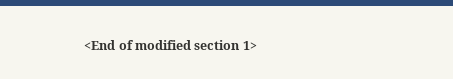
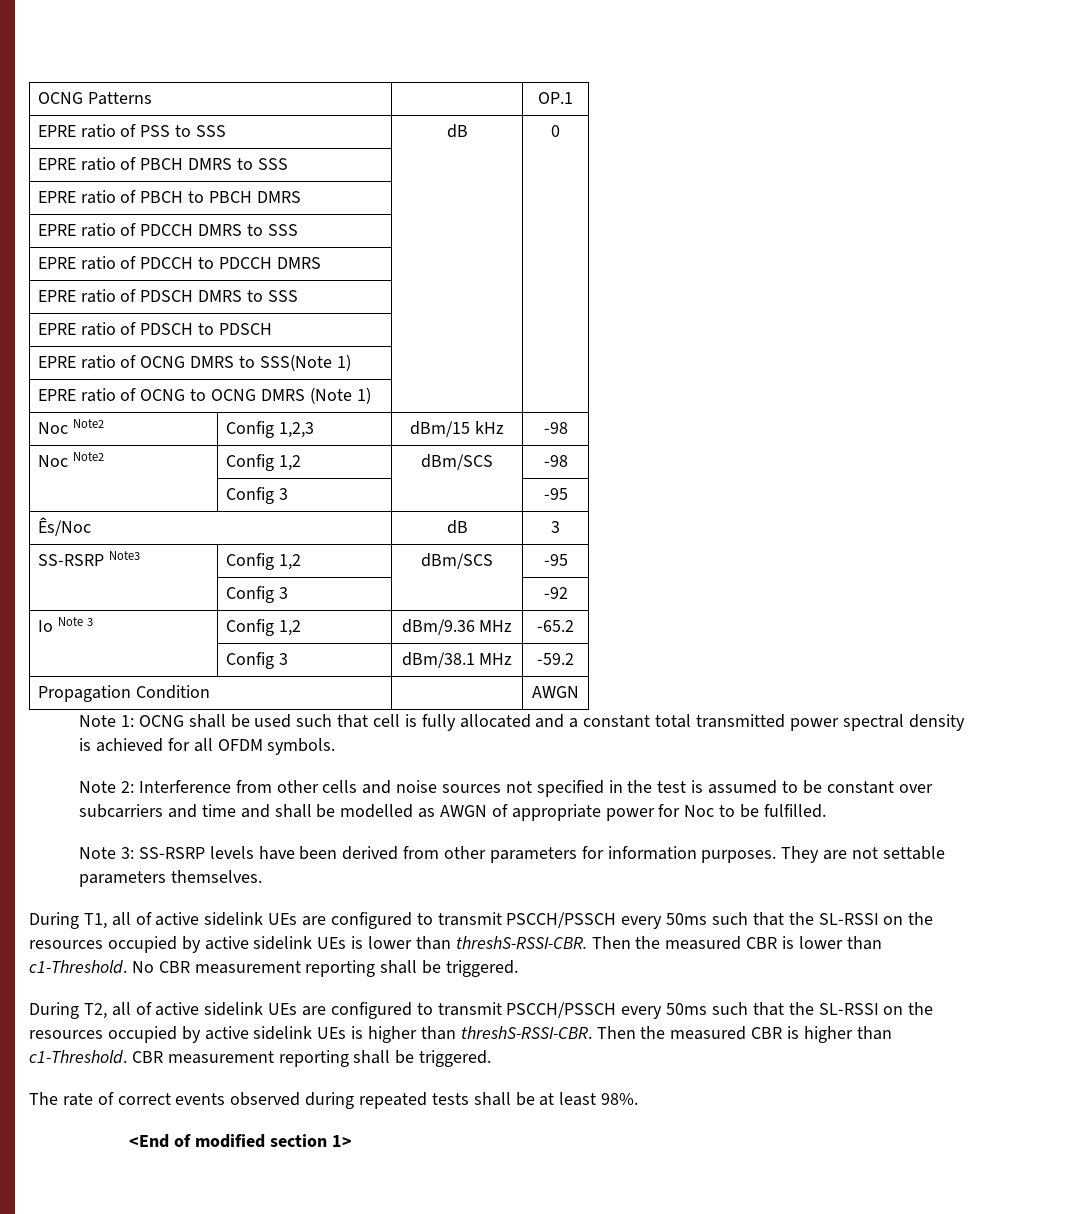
+ OCNG Patterns | | OP.1
+ EPRE ratio of PSS to SSS | dB | 0
+ EPRE ratio of PBCH DMRS to SSS | |
+ EPRE ratio of PBCH to PBCH DMRS | |
+ EPRE ratio of PDCCH DMRS to SSS | |
+ EPRE ratio of PDCCH to PDCCH DMRS | |
+ EPRE ratio of PDSCH DMRS to SSS | |
+ EPRE ratio of PDSCH to PDSCH | |
+ EPRE ratio of OCNG DMRS to SSS(Note 1) | |
+ EPRE ratio of OCNG to OCNG DMRS (Note 1) | |
+ Noc Note2 | Config 1,2,3 | dBm/15 kHz | -98
+ Noc Note2 | Config 1,2 | dBm/SCS | -98
+ | Config 3 | | -95
+ Ês/Noc | dB | 3
+ SS-RSRP Note3 | Config 1,2 | dBm/SCS | -95
+ | Config 3 | | -92
+ Io Note 3 | Config 1,2 | dBm/9.36 MHz | -65.2
+ | Config 3 | dBm/38.1 MHz | -59.2
+ Propagation Condition | | AWGN
+ Note 1: OCNG shall be used such that cell is fully allocated and a constant total transmitted power spectral density is achieved for all OFDM symbols.
+ Note 2: Interference from other cells and noise sources not specified in the test is assumed to be constant over subcarriers and time and shall be modelled as AWGN of appropriate power for Noc to be fulfilled.
+ Note 3: SS-RSRP levels have been derived from other parameters for information purposes. They are not settable parameters themselves.
+ During T1, all of active sidelink UEs are configured to transmit PSCCH/PSSCH every 50ms such that the SL-RSSI on the resources occupied by active sidelink UEs is lower than threshS-RSSI-CBR. Then the measured CBR is lower than c1-Threshold. No CBR measurement reporting shall be triggered.
+ During T2, all of active sidelink UEs are configured to transmit PSCCH/PSSCH every 50ms such that the SL-RSSI on the resources occupied by active sidelink UEs is higher than threshS-RSSI-CBR. Then the measured CBR is higher than c1-Threshold. CBR measurement reporting shall be triggered.
+ The rate of correct events observed during repeated tests shall be at least 98%.

